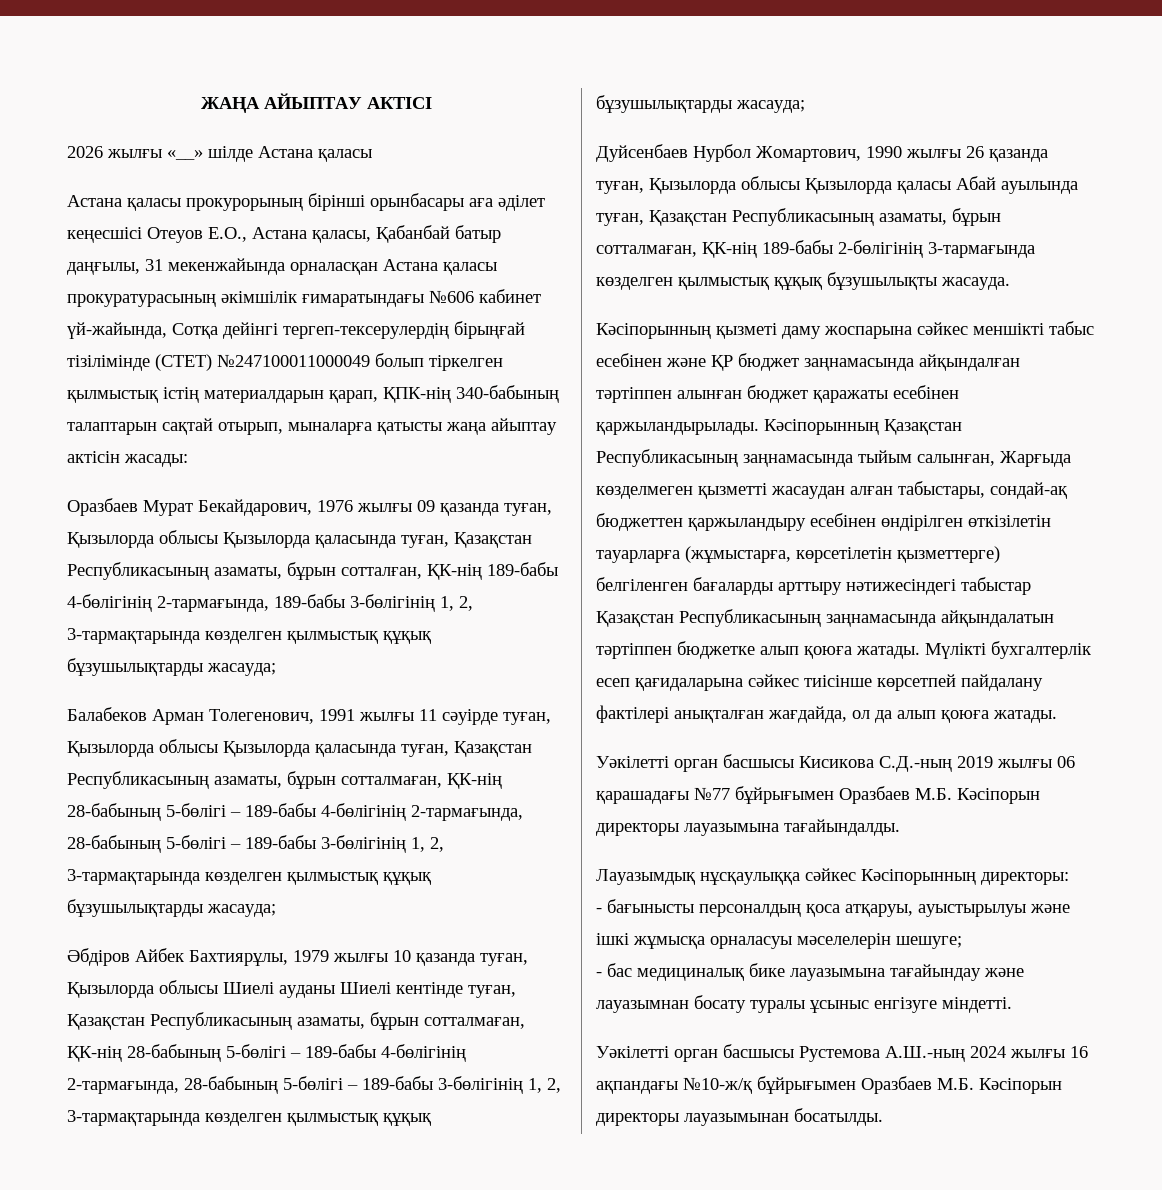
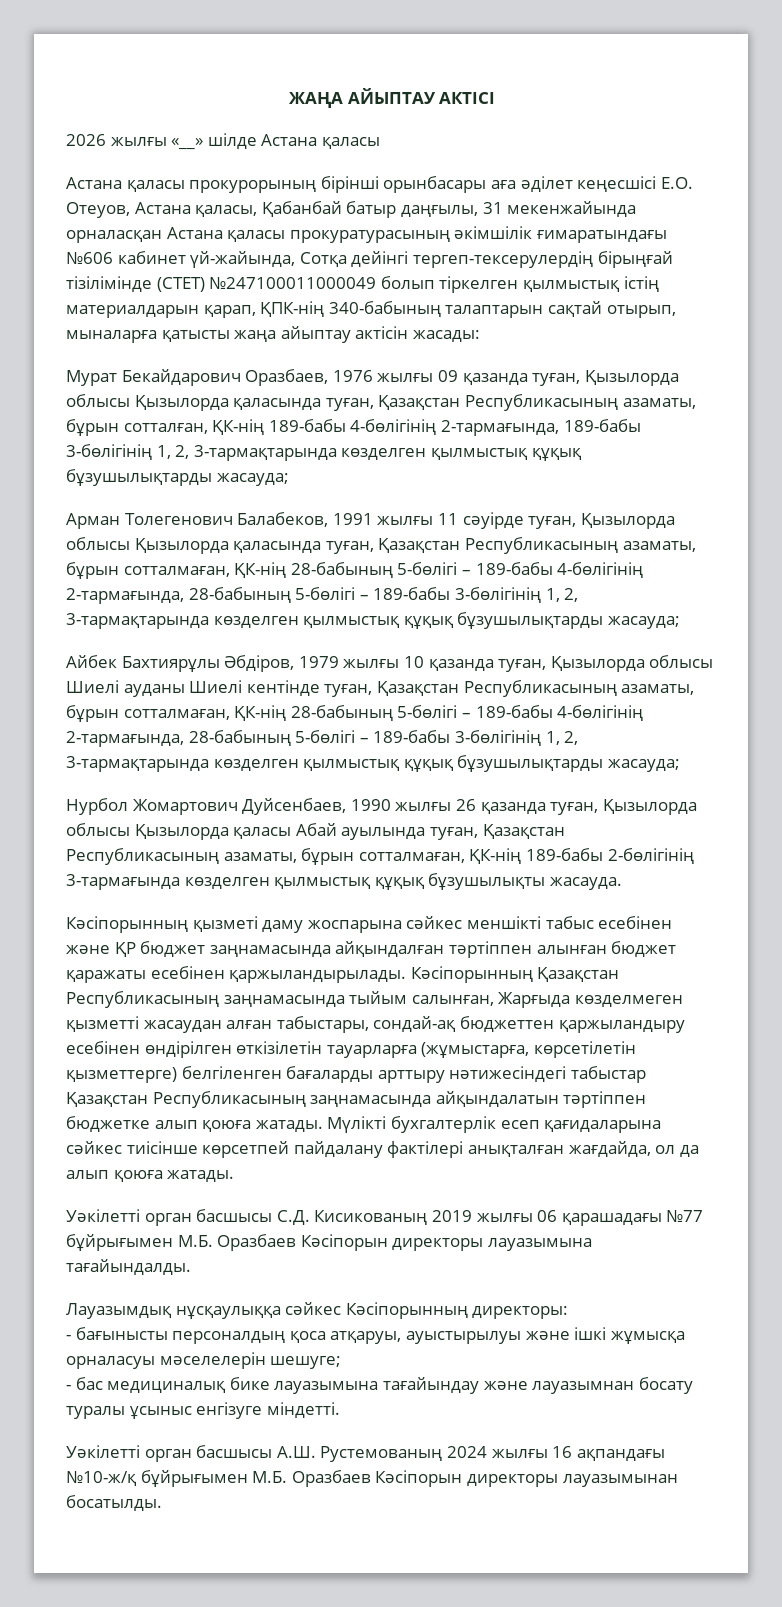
- Астана қаласы прокурорының бірінші орынбасары аға әділет кеңесшісі Отеуов Е.О., Астана қаласы, Қабанбай батыр даңғылы, 31 мекенжайында орналасқан Астана қаласы прокуратурасының әкімшілік ғимаратындағы №606 кабинет үй-жайында, Сотқа дейінгі тергеп-тексерулердің бірыңғай тізілімінде (СТЕТ) №247100011000049 болып тіркелген қылмыстық істің материалдарын қарап, ҚПК-нің 340-бабының талаптарын сақтай отырып, мыналарға қатысты жаңа айыптау актісін жасады:
+ Астана қаласы прокурорының бірінші орынбасары аға әділет кеңесшісі Е.О. Отеуов, Астана қаласы, Қабанбай батыр даңғылы, 31 мекенжайында орналасқан Астана қаласы прокуратурасының әкімшілік ғимаратындағы №606 кабинет үй-жайында, Сотқа дейінгі тергеп-тексерулердің бірыңғай тізілімінде (СТЕТ) №247100011000049 болып тіркелген қылмыстық істің материалдарын қарап, ҚПК-нің 340-бабының талаптарын сақтай отырып, мыналарға қатысты жаңа айыптау актісін жасады:
- Оразбаев Мурат Бекайдарович, 1976 жылғы 09 қазанда туған, Қызылорда облысы Қызылорда қаласында туған, Қазақстан Республикасының азаматы, бұрын сотталған, ҚК-нің 189-бабы 4-бөлігінің 2-тармағында, 189-бабы 3-бөлігінің 1, 2, 3-тармақтарында көзделген қылмыстық құқық бұзушылықтарды жасауда;
+ Мурат Бекайдарович Оразбаев, 1976 жылғы 09 қазанда туған, Қызылорда облысы Қызылорда қаласында туған, Қазақстан Республикасының азаматы, бұрын сотталған, ҚК-нің 189-бабы 4-бөлігінің 2-тармағында, 189-бабы 3-бөлігінің 1, 2, 3-тармақтарында көзделген қылмыстық құқық бұзушылықтарды жасауда;
- Балабеков Арман Толегенович, 1991 жылғы 11 сәуірде туған, Қызылорда облысы Қызылорда қаласында туған, Қазақстан Республикасының азаматы, бұрын сотталмаған, ҚК-нің 28-бабының 5-бөлігі – 189-бабы 4-бөлігінің 2-тармағында, 28-бабының 5-бөлігі – 189-бабы 3-бөлігінің 1, 2, 3-тармақтарында көзделген қылмыстық құқық бұзушылықтарды жасауда;
+ Арман Толегенович Балабеков, 1991 жылғы 11 сәуірде туған, Қызылорда облысы Қызылорда қаласында туған, Қазақстан Республикасының азаматы, бұрын сотталмаған, ҚК-нің 28-бабының 5-бөлігі – 189-бабы 4-бөлігінің 2-тармағында, 28-бабының 5-бөлігі – 189-бабы 3-бөлігінің 1, 2, 3-тармақтарында көзделген қылмыстық құқық бұзушылықтарды жасауда;
- Әбдіров Айбек Бахтиярұлы, 1979 жылғы 10 қазанда туған, Қызылорда облысы Шиелі ауданы Шиелі кентінде туған, Қазақстан Республикасының азаматы, бұрын сотталмаған, ҚК-нің 28-бабының 5-бөлігі – 189-бабы 4-бөлігінің 2-тармағында, 28-бабының 5-бөлігі – 189-бабы 3-бөлігінің 1, 2, 3-тармақтарында көзделген қылмыстық құқық бұзушылықтарды жасауда;
+ Айбек Бахтиярұлы Әбдіров, 1979 жылғы 10 қазанда туған, Қызылорда облысы Шиелі ауданы Шиелі кентінде туған, Қазақстан Республикасының азаматы, бұрын сотталмаған, ҚК-нің 28-бабының 5-бөлігі – 189-бабы 4-бөлігінің 2-тармағында, 28-бабының 5-бөлігі – 189-бабы 3-бөлігінің 1, 2, 3-тармақтарында көзделген қылмыстық құқық бұзушылықтарды жасауда;
- Дуйсенбаев Нурбол Жомартович, 1990 жылғы 26 қазанда туған, Қызылорда облысы Қызылорда қаласы Абай ауылында туған, Қазақстан Республикасының азаматы, бұрын сотталмаған, ҚК-нің 189-бабы 2-бөлігінің 3-тармағында көзделген қылмыстық құқық бұзушылықты жасауда.
+ Нурбол Жомартович Дуйсенбаев, 1990 жылғы 26 қазанда туған, Қызылорда облысы Қызылорда қаласы Абай ауылында туған, Қазақстан Республикасының азаматы, бұрын сотталмаған, ҚК-нің 189-бабы 2-бөлігінің 3-тармағында көзделген қылмыстық құқық бұзушылықты жасауда.
- Уәкілетті орган басшысы Кисикова С.Д.-ның 2019 жылғы 06 қарашадағы №77 бұйрығымен Оразбаев М.Б. Кәсіпорын директоры лауазымына тағайындалды.
+ Уәкілетті орган басшысы С.Д. Кисикованың 2019 жылғы 06 қарашадағы №77 бұйрығымен М.Б. Оразбаев Кәсіпорын директоры лауазымына тағайындалды.
- Уәкілетті орган басшысы Рустемова А.Ш.-ның 2024 жылғы 16 ақпандағы №10-ж/қ бұйрығымен Оразбаев М.Б. Кәсіпорын директоры лауазымынан босатылды.
+ Уәкілетті орган басшысы А.Ш. Рустемованың 2024 жылғы 16 ақпандағы №10-ж/қ бұйрығымен М.Б. Оразбаев Кәсіпорын директоры лауазымынан босатылды.

